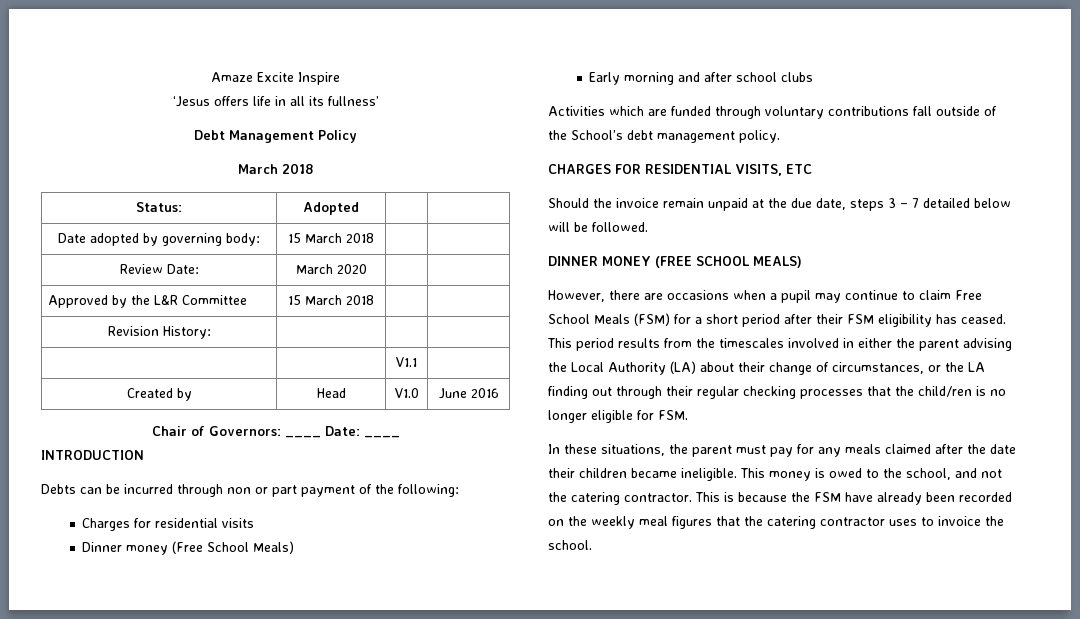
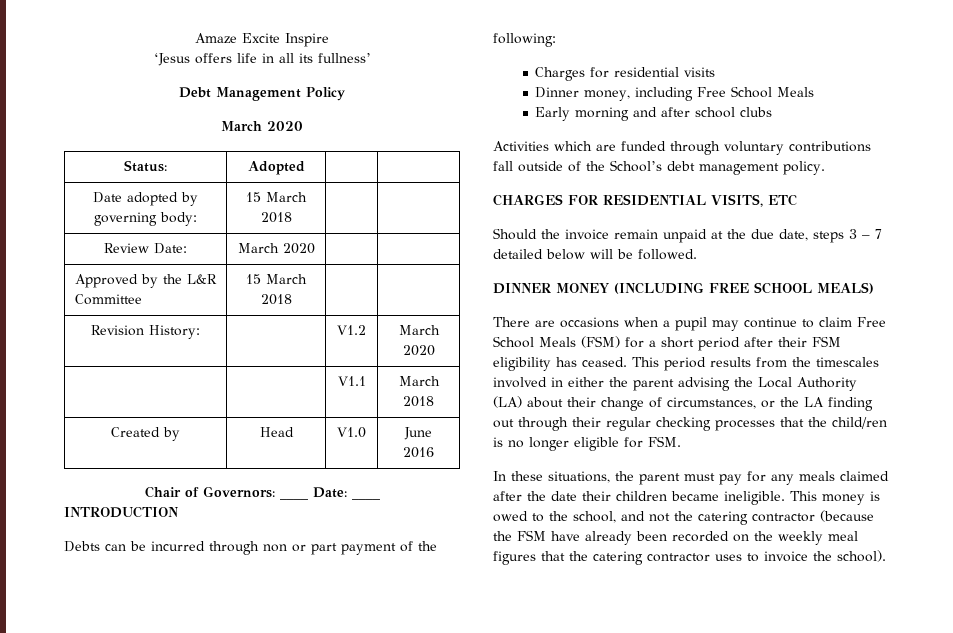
  Debt Management Policy
- March 2018
+ March 2020
- Revision History: | | |
+ Revision History: | | V1.2 | March 2020
- | | V1.1 |
+ | | V1.1 | March 2018
- Dinner money (Free School Meals)
+ Dinner money, including Free School Meals
- DINNER MONEY (FREE SCHOOL MEALS)
+ DINNER MONEY (INCLUDING FREE SCHOOL MEALS)
- However, there are occasions when a pupil may continue to claim Free School Meals (FSM) for a short period after their FSM eligibility has ceased.
+ There are occasions when a pupil may continue to claim Free School Meals (FSM) for a short period after their FSM eligibility has ceased.
- This money is owed to the school, and not the catering contractor. This is because the FSM have already been recorded on the weekly meal figures that the catering contractor uses to invoice the school.
+ This money is owed to the school, and not the catering contractor (because the FSM have already been recorded on the weekly meal figures that the catering contractor uses to invoice the school).

